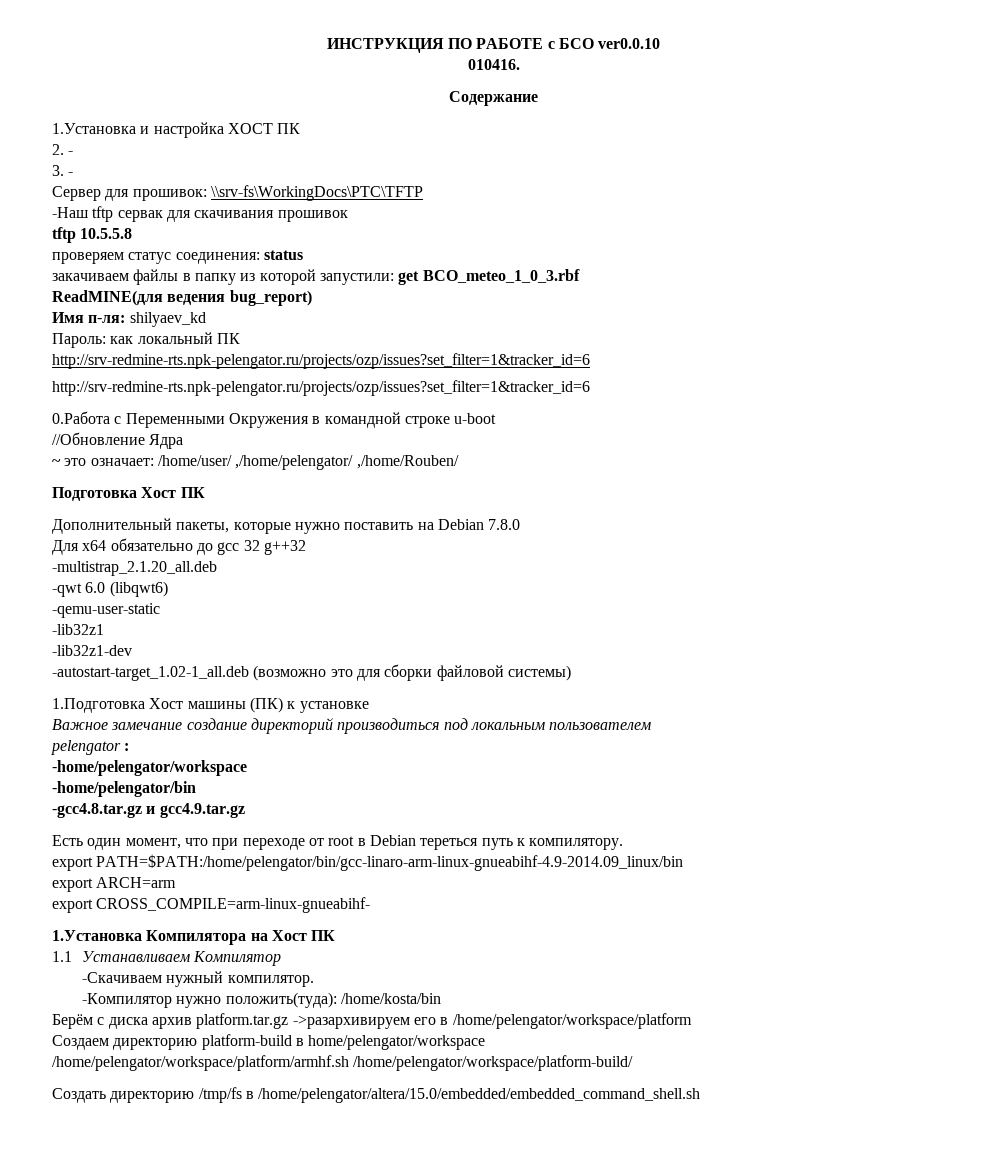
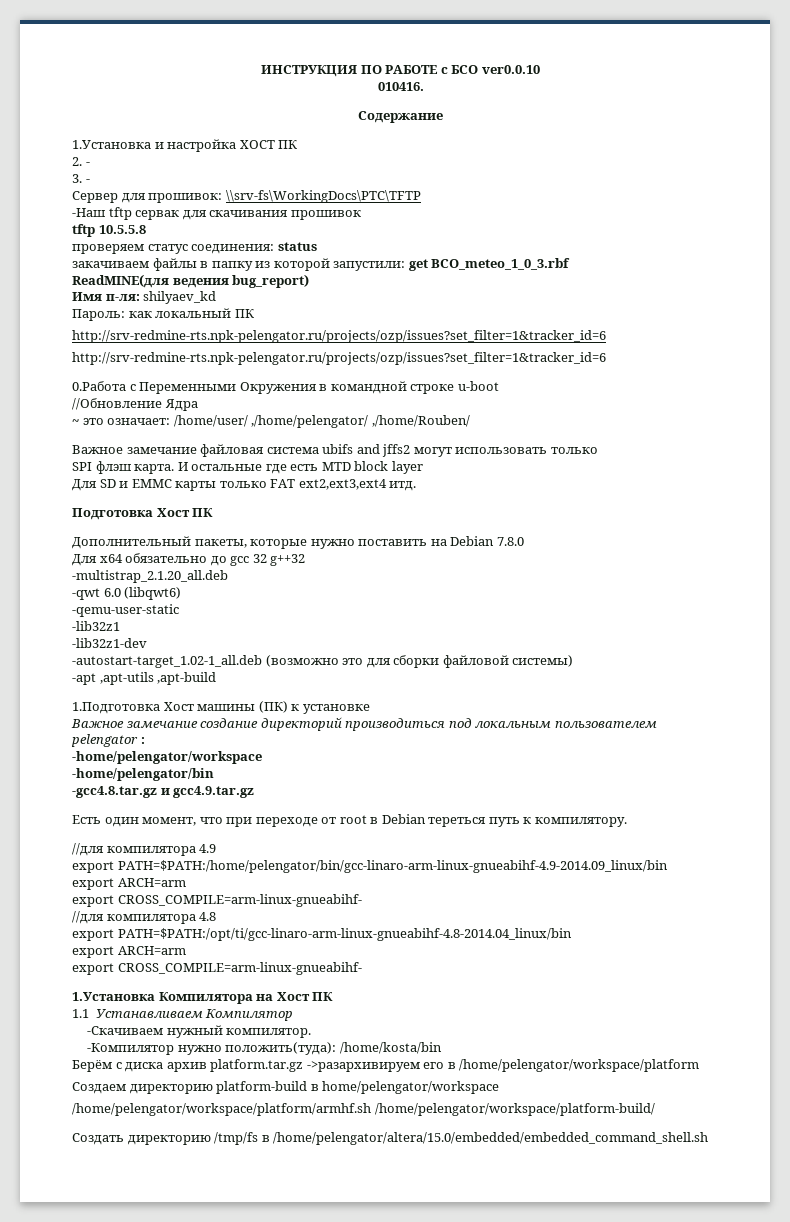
+ Важное замечание файловая система ubifs and jffs2 могут использовать только
+ SPI флэш карта. И остальные где есть MTD block layer
+ Для SD и EMMC карты только FAT ext2,ext3,ext4 итд.
+ -apt ,apt-utils ,apt-build
+ //для компилятора 4.9
+ //для компилятора 4.8
+ export PATH=$PATH:/opt/ti/gcc-linaro-arm-linux-gnueabihf-4.8-2014.04_linux/bin
+ export ARCH=arm
+ export CROSS_COMPILE=arm-linux-gnueabihf-

